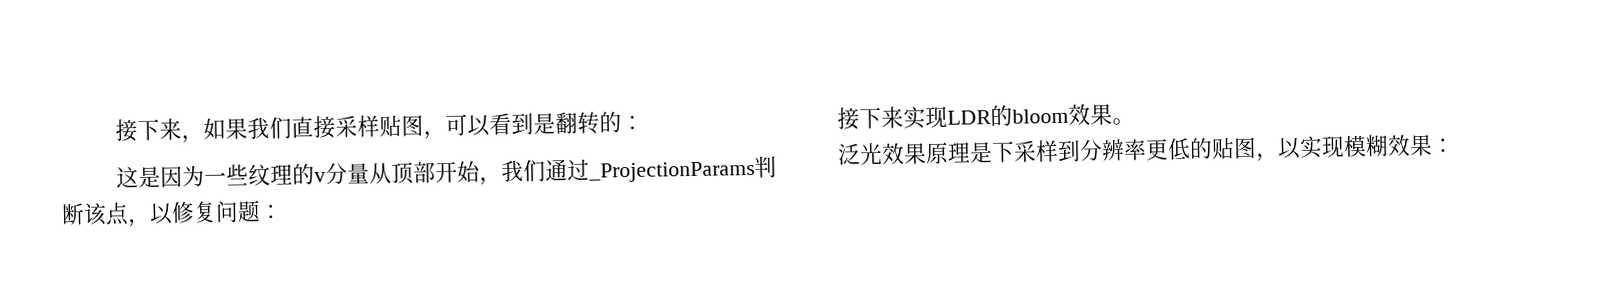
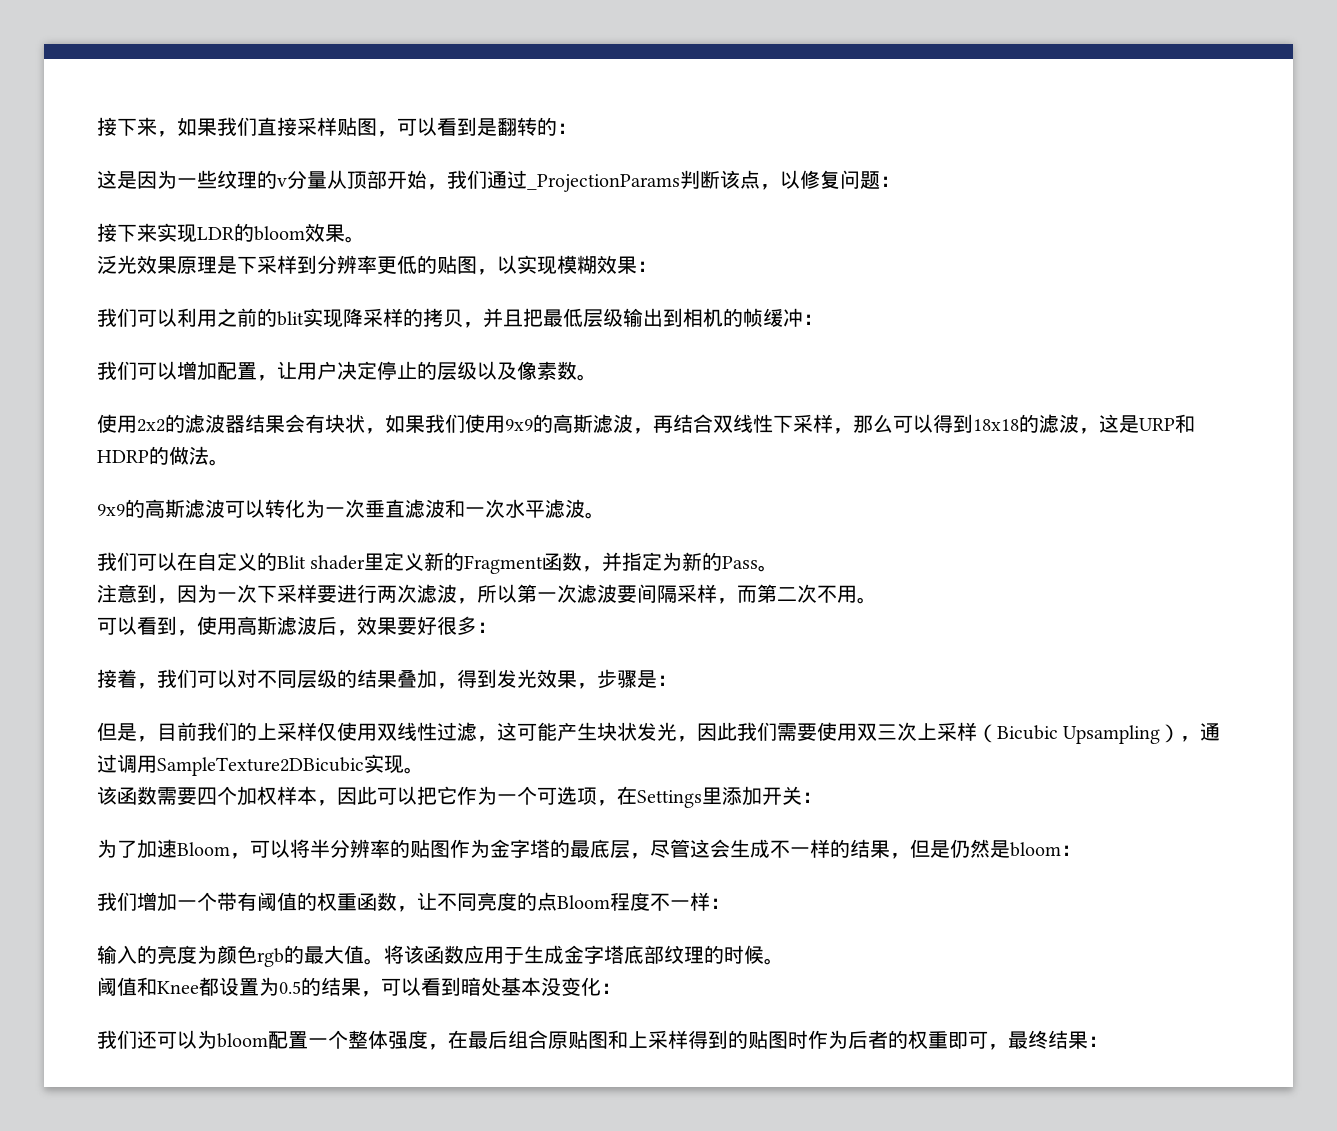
+ 我们可以利用之前的blit实现降采样的拷贝，并且把最低层级输出到相机的帧缓冲：
+ 我们可以增加配置，让用户决定停止的层级以及像素数。
+ 使用2x2的滤波器结果会有块状，如果我们使用9x9的高斯滤波，再结合双线性下采样，那么可以得到18x18的滤波，这是URP和HDRP的做法。
+ 9x9的高斯滤波可以转化为一次垂直滤波和一次水平滤波。
+ 我们可以在自定义的Blit shader里定义新的Fragment函数，并指定为新的Pass。
+ 注意到，因为一次下采样要进行两次滤波，所以第一次滤波要间隔采样，而第二次不用。
+ 可以看到，使用高斯滤波后，效果要好很多：
+ 接着，我们可以对不同层级的结果叠加，得到发光效果，步骤是：
+ 但是，目前我们的上采样仅使用双线性过滤，这可能产生块状发光，因此我们需要使用双三次上采样（Bicubic Upsampling），通过调用SampleTexture2DBicubic实现。
+ 该函数需要四个加权样本，因此可以把它作为一个可选项，在Settings里添加开关：
+ 为了加速Bloom，可以将半分辨率的贴图作为金字塔的最底层，尽管这会生成不一样的结果，但是仍然是bloom：
+ 我们增加一个带有阈值的权重函数，让不同亮度的点Bloom程度不一样：
+ 输入的亮度为颜色rgb的最大值。将该函数应用于生成金字塔底部纹理的时候。
+ 阈值和Knee都设置为0.5的结果，可以看到暗处基本没变化：
+ 我们还可以为bloom配置一个整体强度，在最后组合原贴图和上采样得到的贴图时作为后者的权重即可，最终结果：

